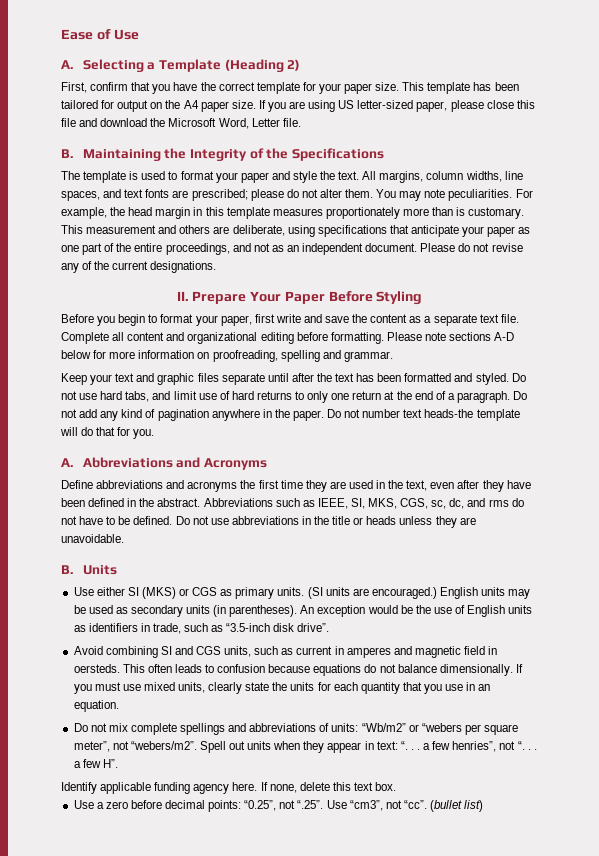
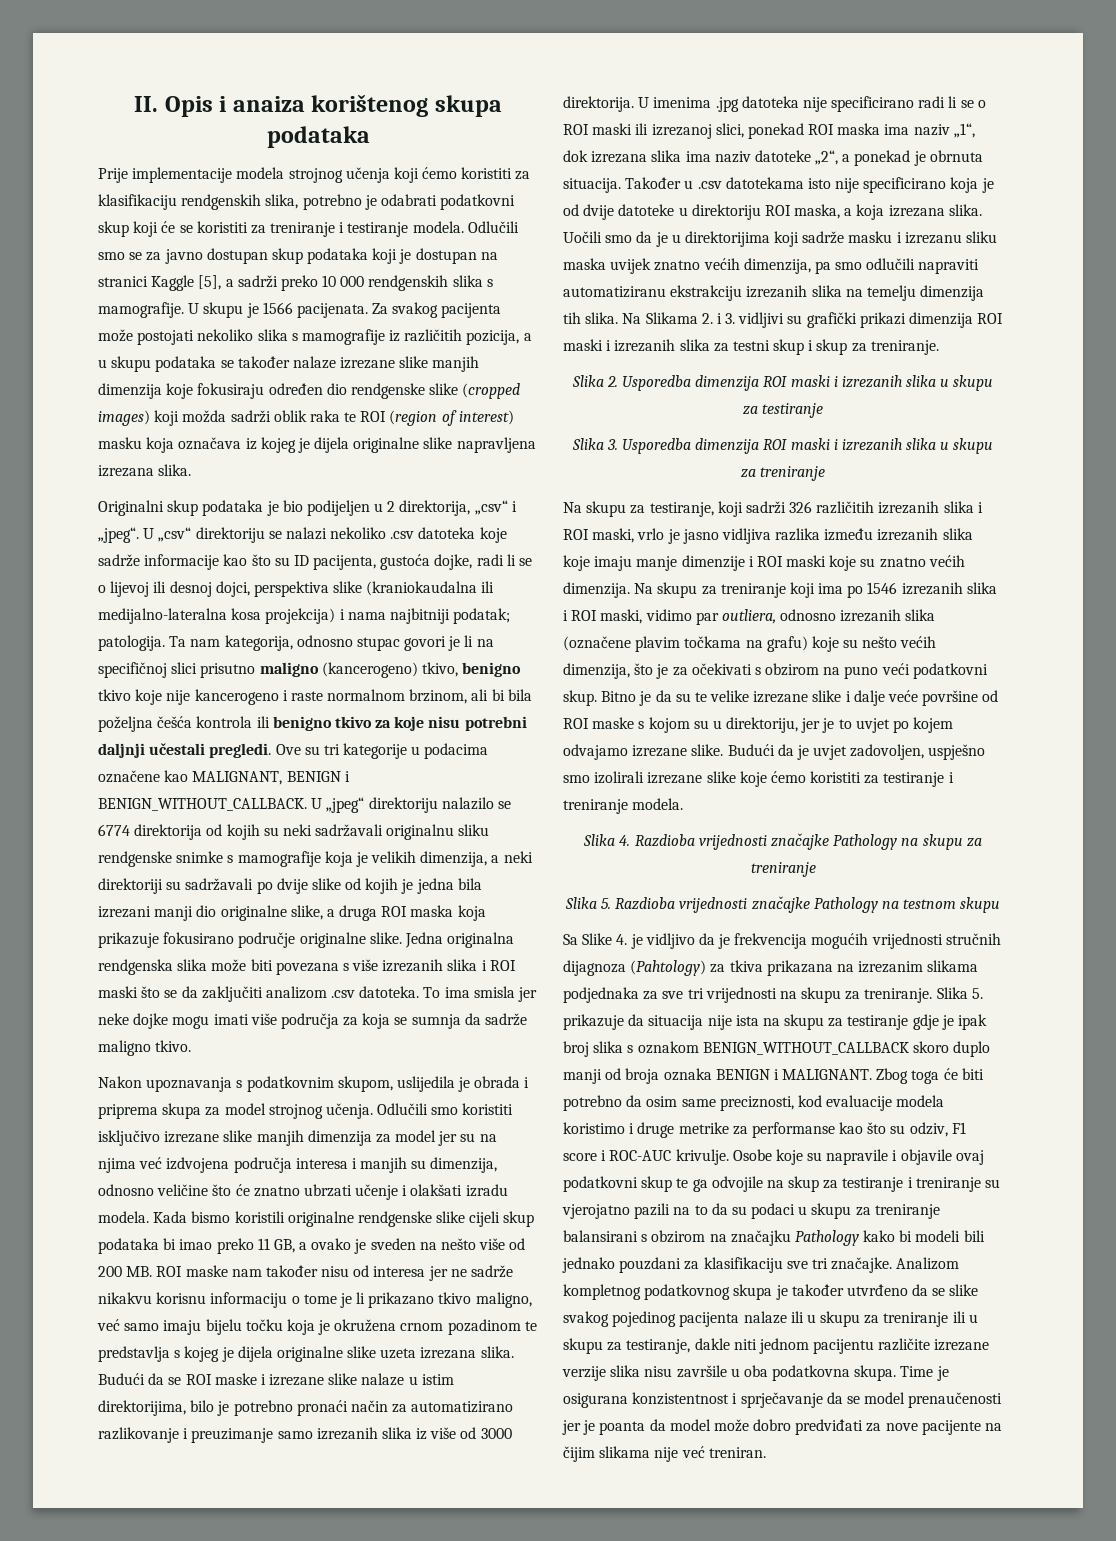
- Ease of Use
- A. Selecting a Template (Heading 2)
- First, confirm that you have the correct template for your paper size. This template has been tailored for output on the A4 paper size. If you are using US letter-sized paper, please close this file and download the Microsoft Word, Letter file.
- B. Maintaining the Integrity of the Specifications
- The template is used to format your paper and style the text. All margins, column widths, line spaces, and text fonts are prescribed; please do not alter them. You may note peculiarities. For example, the head margin in this template measures proportionately more than is customary. This measurement and others are deliberate, using specifications that anticipate your paper as one part of the entire proceedings, and not as an independent document. Please do not revise any of the current designations.
- II. Prepare Your Paper Before Styling
- Before you begin to format your paper, first write and save the content as a separate text file. Complete all content and organizational editing before formatting. Please note sections A-D below for more information on proofreading, spelling and grammar.
- Keep your text and graphic files separate until after the text has been formatted and styled. Do not use hard tabs, and limit use of hard returns to only one return at the end of a paragraph. Do not add any kind of pagination anywhere in the paper. Do not number text heads-the template will do that for you.
- A. Abbreviations and Acronyms
- Define abbreviations and acronyms the first time they are used in the text, even after they have been defined in the abstract. Abbreviations such as IEEE, SI, MKS, CGS, sc, dc, and rms do not have to be defined. Do not use abbreviations in the title or heads unless they are unavoidable.
- B. Units
- Use either SI (MKS) or CGS as primary units. (SI units are encouraged.) English units may be used as secondary units (in parentheses). An exception would be the use of English units as identifiers in trade, such as “3.5-inch disk drive”.
- Avoid combining SI and CGS units, such as current in amperes and magnetic field in oersteds. This often leads to confusion because equations do not balance dimensionally. If you must use mixed units, clearly state the units for each quantity that you use in an equation.
- Do not mix complete spellings and abbreviations of units: “Wb/m2” or “webers per square meter”, not “webers/m2”. Spell out units when they appear in text: “. . . a few henries”, not “. . . a few H”.
- Identify applicable funding agency here. If none, delete this text box.
- Use a zero before decimal points: “0.25”, not “.25”. Use “cm3”, not “cc”. (bullet list)
+ II. Opis i anaiza korištenog skupa podataka
+ Prije implementacije modela strojnog učenja koji ćemo koristiti za klasifikaciju rendgenskih slika, potrebno je odabrati podatkovni skup koji će se koristiti za treniranje i testiranje modela. Odlučili smo se za javno dostupan skup podataka koji je dostupan na stranici Kaggle [5], a sadrži preko 10 000 rendgenskih slika s mamografije. U skupu je 1566 pacijenata. Za svakog pacijenta može postojati nekoliko slika s mamografije iz različitih pozicija, a u skupu podataka se također nalaze izrezane slike manjih dimenzija koje fokusiraju određen dio rendgenske slike (cropped images) koji možda sadrži oblik raka te ROI (region of interest) masku koja označava iz kojeg je dijela originalne slike napravljena izrezana slika.
+ Originalni skup podataka je bio podijeljen u 2 direktorija, „csv“ i „jpeg“. U „csv“ direktoriju se nalazi nekoliko .csv datoteka koje sadrže informacije kao što su ID pacijenta, gustoća dojke, radi li se o lijevoj ili desnoj dojci, perspektiva slike (kraniokaudalna ili medijalno-lateralna kosa projekcija) i nama najbitniji podatak; patologija. Ta nam kategorija, odnosno stupac govori je li na specifičnoj slici prisutno maligno (kancerogeno) tkivo, benigno tkivo koje nije kancerogeno i raste normalnom brzinom, ali bi bila poželjna češća kontrola ili benigno tkivo za koje nisu potrebni daljnji učestali pregledi. Ove su tri kategorije u podacima označene kao MALIGNANT, BENIGN i BENIGN_WITHOUT_CALLBACK. U „jpeg“ direktoriju nalazilo se 6774 direktorija od kojih su neki sadržavali originalnu sliku rendgenske snimke s mamografije koja je velikih dimenzija, a neki direktoriji su sadržavali po dvije slike od kojih je jedna bila izrezani manji dio originalne slike, a druga ROI maska koja prikazuje fokusirano područje originalne slike. Jedna originalna rendgenska slika može biti povezana s više izrezanih slika i ROI maski što se da zaključiti analizom .csv datoteka. To ima smisla jer neke dojke mogu imati više područja za koja se sumnja da sadrže maligno tkivo.
+ Nakon upoznavanja s podatkovnim skupom, uslijedila je obrada i priprema skupa za model strojnog učenja. Odlučili smo koristiti isključivo izrezane slike manjih dimenzija za model jer su na njima već izdvojena područja interesa i manjih su dimenzija, odnosno veličine što će znatno ubrzati učenje i olakšati izradu modela. Kada bismo koristili originalne rendgenske slike cijeli skup podataka bi imao preko 11 GB, a ovako je sveden na nešto više od 200 MB. ROI maske nam također nisu od interesa jer ne sadrže nikakvu korisnu informaciju o tome je li prikazano tkivo maligno, već samo imaju bijelu točku koja je okružena crnom pozadinom te predstavlja s kojeg je dijela originalne slike uzeta izrezana slika. Budući da se ROI maske i izrezane slike nalaze u istim direktorijima, bilo je potrebno pronaći način za automatizirano razlikovanje i preuzimanje samo izrezanih slika iz više od 3000 direktorija. U imenima .jpg datoteka nije specificirano radi li se o ROI maski ili izrezanoj slici, ponekad ROI maska ima naziv „1“, dok izrezana slika ima naziv datoteke „2“, a ponekad je obrnuta situacija. Također u .csv datotekama isto nije specificirano koja je od dvije datoteke u direktoriju ROI maska, a koja izrezana slika. Uočili smo da je u direktorijima koji sadrže masku i izrezanu sliku maska uvijek znatno većih dimenzija, pa smo odlučili napraviti automatiziranu ekstrakciju izrezanih slika na temelju dimenzija tih slika. Na Slikama 2. i 3. vidljivi su grafički prikazi dimenzija ROI maski i izrezanih slika za testni skup i skup za treniranje.
+ Slika 2. Usporedba dimenzija ROI maski i izrezanih slika u skupu za testiranje
+ Slika 3. Usporedba dimenzija ROI maski i izrezanih slika u skupu za treniranje
+ Na skupu za testiranje, koji sadrži 326 različitih izrezanih slika i ROI maski, vrlo je jasno vidljiva razlika između izrezanih slika koje imaju manje dimenzije i ROI maski koje su znatno većih dimenzija. Na skupu za treniranje koji ima po 1546 izrezanih slika i ROI maski, vidimo par outliera, odnosno izrezanih slika (označene plavim točkama na grafu) koje su nešto većih dimenzija, što je za očekivati s obzirom na puno veći podatkovni skup. Bitno je da su te velike izrezane slike i dalje veće površine od ROI maske s kojom su u direktoriju, jer je to uvjet po kojem odvajamo izrezane slike. Budući da je uvjet zadovoljen, uspješno smo izolirali izrezane slike koje ćemo koristiti za testiranje i treniranje modela.
+ Slika 4. Razdioba vrijednosti značajke Pathology na skupu za treniranje
+ Slika 5. Razdioba vrijednosti značajke Pathology na testnom skupu
+ Sa Slike 4. je vidljivo da je frekvencija mogućih vrijednosti stručnih dijagnoza (Pahtology) za tkiva prikazana na izrezanim slikama podjednaka za sve tri vrijednosti na skupu za treniranje. Slika 5. prikazuje da situacija nije ista na skupu za testiranje gdje je ipak broj slika s oznakom BENIGN_WITHOUT_CALLBACK skoro duplo manji od broja oznaka BENIGN i MALIGNANT. Zbog toga će biti potrebno da osim same preciznosti, kod evaluacije modela koristimo i druge metrike za performanse kao što su odziv, F1 score i ROC-AUC krivulje. Osobe koje su napravile i objavile ovaj podatkovni skup te ga odvojile na skup za testiranje i treniranje su vjerojatno pazili na to da su podaci u skupu za treniranje balansirani s obzirom na značajku Pathology kako bi modeli bili jednako pouzdani za klasifikaciju sve tri značajke. Analizom kompletnog podatkovnog skupa je također utvrđeno da se slike svakog pojedinog pacijenta nalaze ili u skupu za treniranje ili u skupu za testiranje, dakle niti jednom pacijentu različite izrezane verzije slika nisu završile u oba podatkovna skupa. Time je osigurana konzistentnost i sprječavanje da se model prenaučenosti jer je poanta da model može dobro predviđati za nove pacijente na čijim slikama nije već treniran.

